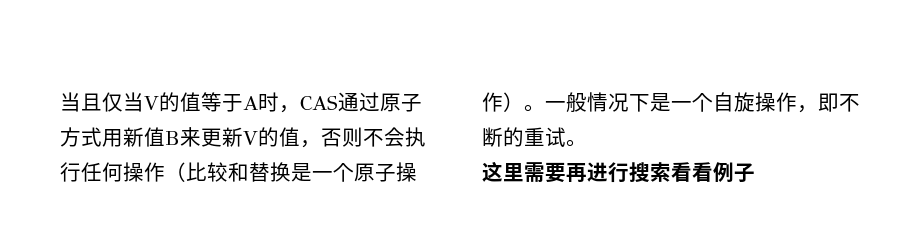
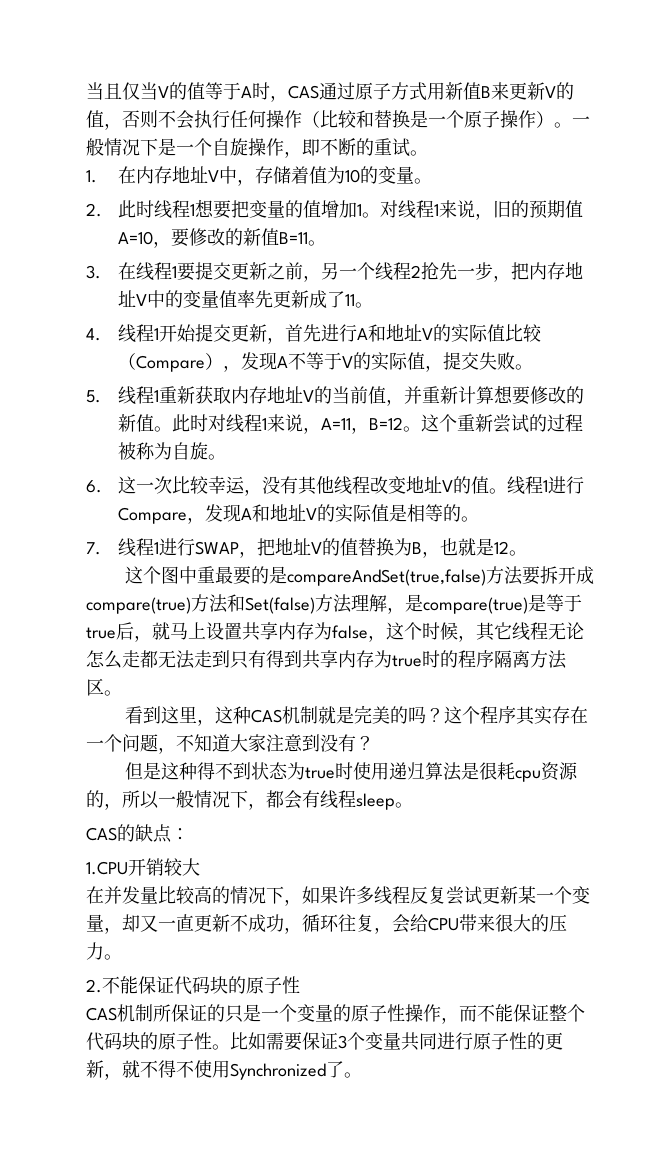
- 这里需要再进行搜索看看例子
+ 1.在内存地址V中，存储着值为10的变量。
+ 2.此时线程1想要把变量的值增加1。对线程1来说，旧的预期值A=10，要修改的新值B=11。
+ 3.在线程1要提交更新之前，另一个线程2抢先一步，把内存地址V中的变量值率先更新成了11。
+ 4.线程1开始提交更新，首先进行A和地址V的实际值比较（Compare），发现A不等于V的实际值，提交失败。
+ 5.线程1重新获取内存地址V的当前值，并重新计算想要修改的新值。此时对线程1来说，A=11，B=12。这个重新尝试的过程被称为自旋。
+ 6.这一次比较幸运，没有其他线程改变地址V的值。线程1进行Compare，发现A和地址V的实际值是相等的。
+ 7.线程1进行SWAP，把地址V的值替换为B，也就是12。
+ 这个图中重最要的是compareAndSet(true,false)方法要拆开成compare(true)方法和Set(false)方法理解，是compare(true)是等于true后，就马上设置共享内存为false，这个时候，其它线程无论怎么走都无法走到只有得到共享内存为true时的程序隔离方法区。
+ 看到这里，这种CAS机制就是完美的吗？这个程序其实存在一个问题，不知道大家注意到没有？
+ 但是这种得不到状态为true时使用递归算法是很耗cpu资源的，所以一般情况下，都会有线程sleep。
+ CAS的缺点：
+ 1.CPU开销较大
+ 在并发量比较高的情况下，如果许多线程反复尝试更新某一个变量，却又一直更新不成功，循环往复，会给CPU带来很大的压力。
+ 2.不能保证代码块的原子性
+ CAS机制所保证的只是一个变量的原子性操作，而不能保证整个代码块的原子性。比如需要保证3个变量共同进行原子性的更新，就不得不使用Synchronized了。

